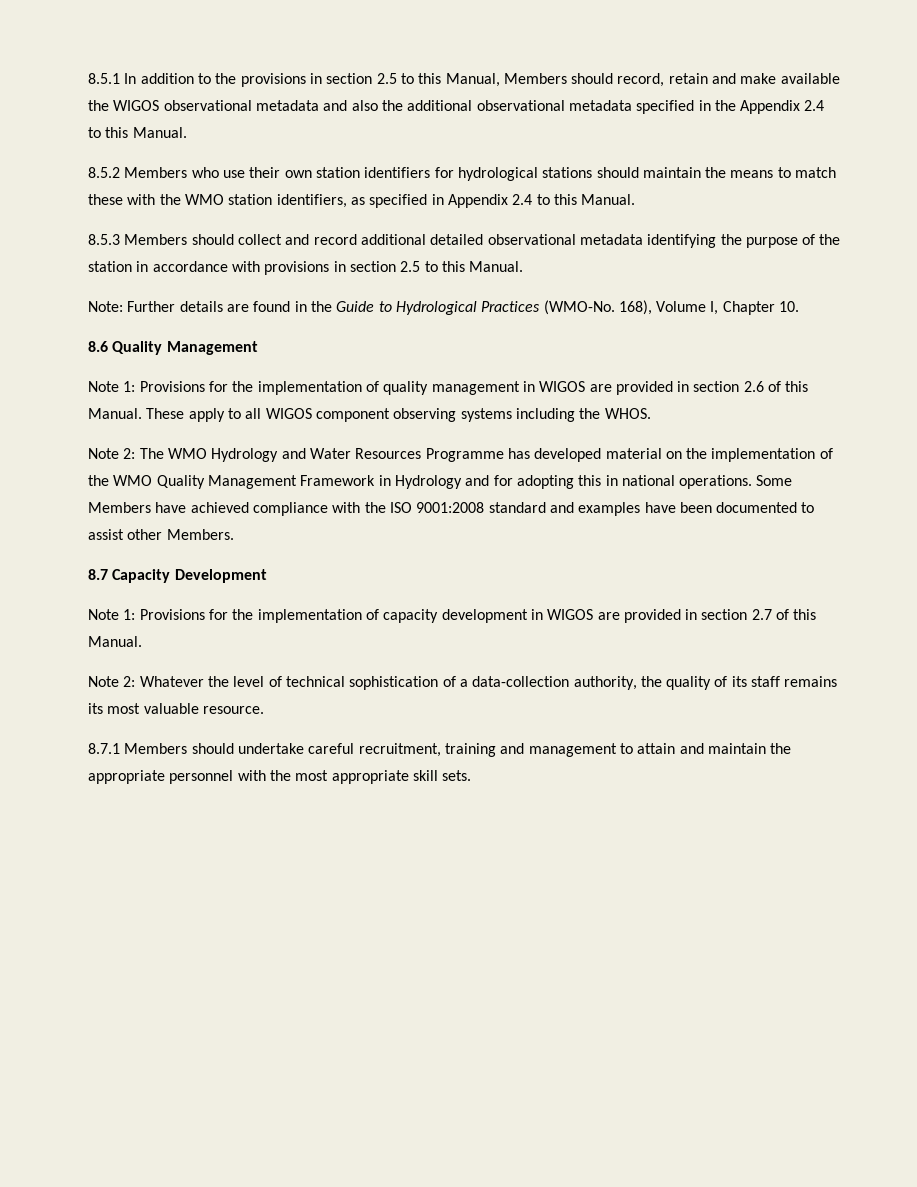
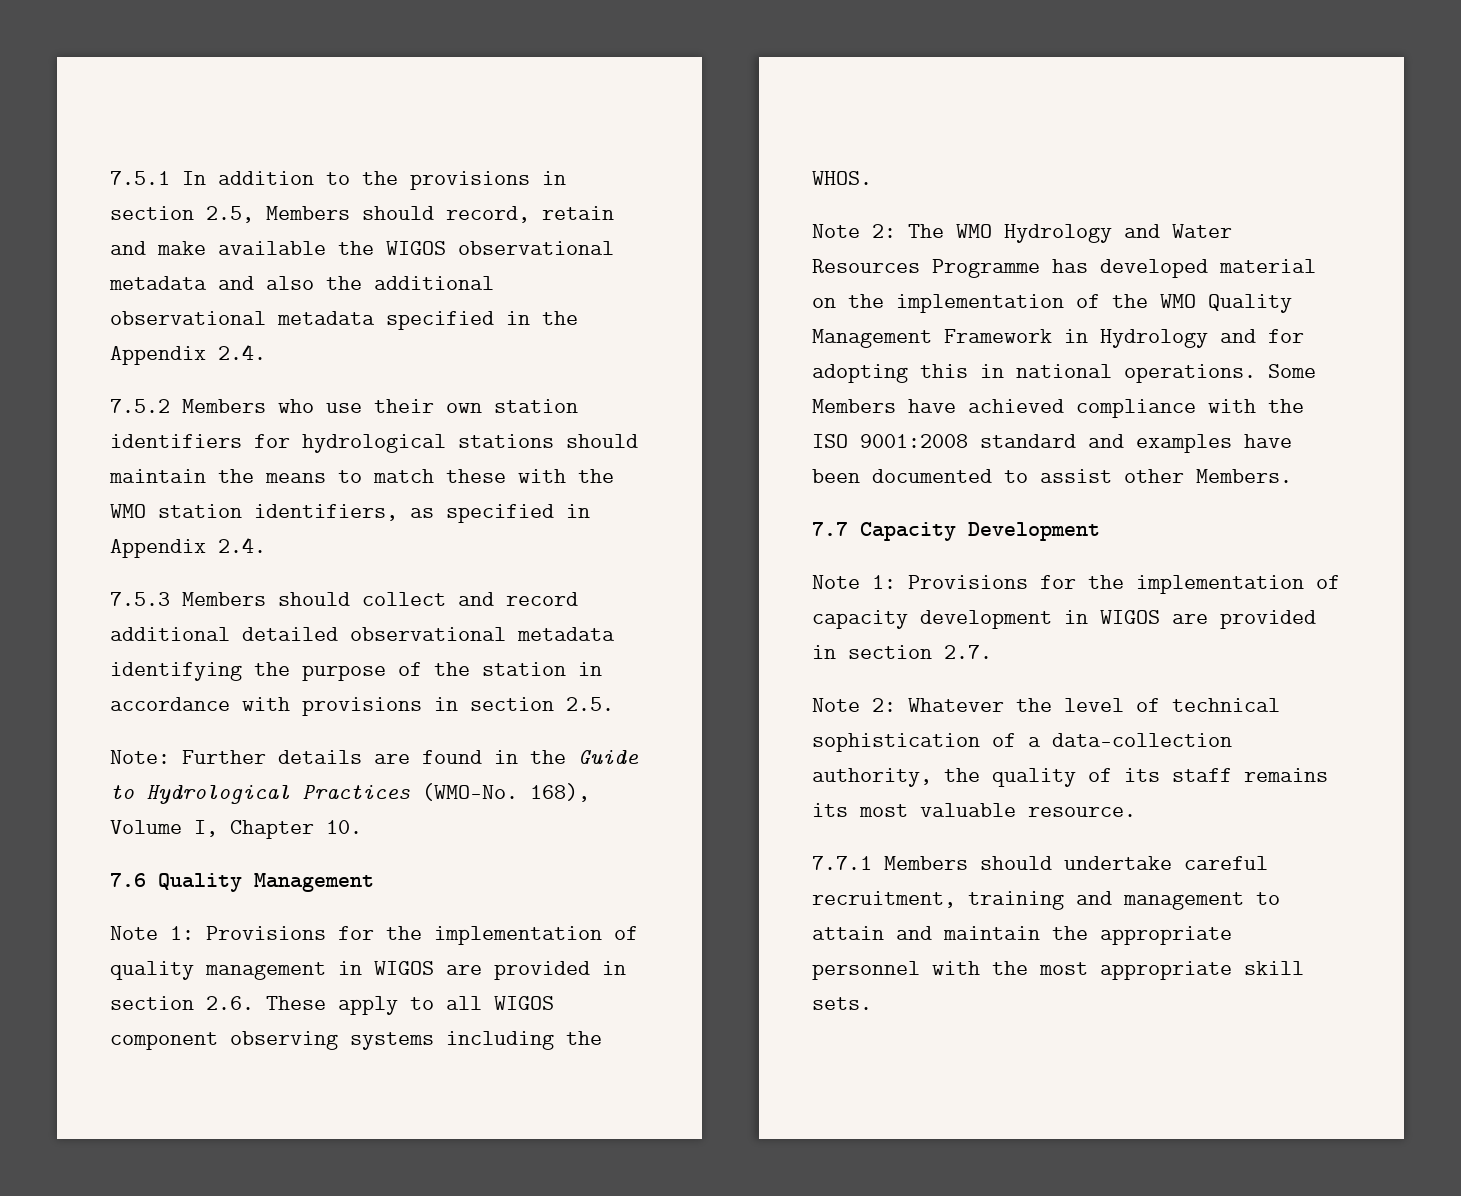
- 8.5.1 In addition to the provisions in section 2.5 to this Manual, Members should record, retain and make available the WIGOS observational metadata and also the additional observational metadata specified in the Appendix 2.4 to this Manual.
- 8.5.2 Members who use their own station identifiers for hydrological stations should maintain the means to match these with the WMO station identifiers, as specified in Appendix 2.4 to this Manual.
- 8.5.3 Members should collect and record additional detailed observational metadata identifying the purpose of the station in accordance with provisions in section 2.5 to this Manual.
+ 7.5.1 In addition to the provisions in section 2.5, Members should record, retain and make available the WIGOS observational metadata and also the additional observational metadata specified in the Appendix 2.4.
+ 7.5.2 Members who use their own station identifiers for hydrological stations should maintain the means to match these with the WMO station identifiers, as specified in Appendix 2.4.
+ 7.5.3 Members should collect and record additional detailed observational metadata identifying the purpose of the station in accordance with provisions in section 2.5.
- 8.6 Quality Management
+ 7.6 Quality Management
- Note 1: Provisions for the implementation of quality management in WIGOS are provided in section 2.6 of this Manual. These apply to all WIGOS component observing systems including the WHOS.
+ Note 1: Provisions for the implementation of quality management in WIGOS are provided in section 2.6. These apply to all WIGOS component observing systems including the WHOS.
- 8.7 Capacity Development
+ 7.7 Capacity Development
- Note 1: Provisions for the implementation of capacity development in WIGOS are provided in section 2.7 of this Manual.
+ Note 1: Provisions for the implementation of capacity development in WIGOS are provided in section 2.7.
- 8.7.1 Members should undertake careful recruitment, training and management to attain and maintain the appropriate personnel with the most appropriate skill sets.
+ 7.7.1 Members should undertake careful recruitment, training and management to attain and maintain the appropriate personnel with the most appropriate skill sets.

